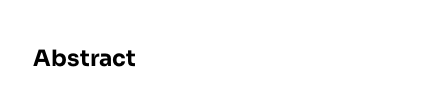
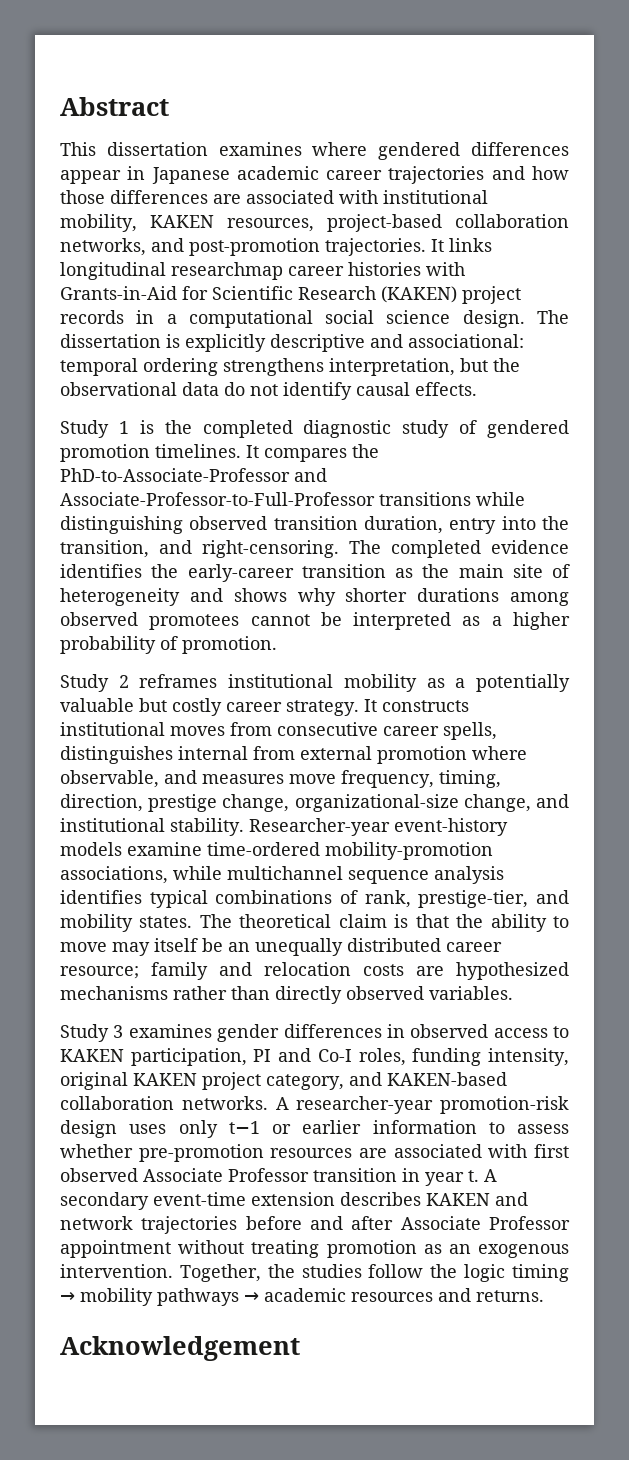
+ This dissertation examines where gendered differences appear in Japanese academic career trajectories and how those differences are associated with institutional mobility, KAKEN resources, project-based collaboration networks, and post-promotion trajectories. It links longitudinal researchmap career histories with Grants-in-Aid for Scientific Research (KAKEN) project records in a computational social science design. The dissertation is explicitly descriptive and associational: temporal ordering strengthens interpretation, but the observational data do not identify causal effects.
+ Study 1 is the completed diagnostic study of gendered promotion timelines. It compares the PhD-to-Associate-Professor and Associate-Professor-to-Full-Professor transitions while distinguishing observed transition duration, entry into the transition, and right-censoring. The completed evidence identifies the early-career transition as the main site of heterogeneity and shows why shorter durations among observed promotees cannot be interpreted as a higher probability of promotion.
+ Study 2 reframes institutional mobility as a potentially valuable but costly career strategy. It constructs institutional moves from consecutive career spells, distinguishes internal from external promotion where observable, and measures move frequency, timing, direction, prestige change, organizational-size change, and institutional stability. Researcher-year event-history models examine time-ordered mobility-promotion associations, while multichannel sequence analysis identifies typical combinations of rank, prestige-tier, and mobility states. The theoretical claim is that the ability to move may itself be an unequally distributed career resource; family and relocation costs are hypothesized mechanisms rather than directly observed variables.
+ Study 3 examines gender differences in observed access to KAKEN participation, PI and Co-I roles, funding intensity, original KAKEN project category, and KAKEN-based collaboration networks. A researcher-year promotion-risk design uses only t−1 or earlier information to assess whether pre-promotion resources are associated with first observed Associate Professor transition in year t. A secondary event-time extension describes KAKEN and network trajectories before and after Associate Professor appointment without treating promotion as an exogenous intervention. Together, the studies follow the logic timing → mobility pathways → academic resources and returns.
+ Acknowledgement

